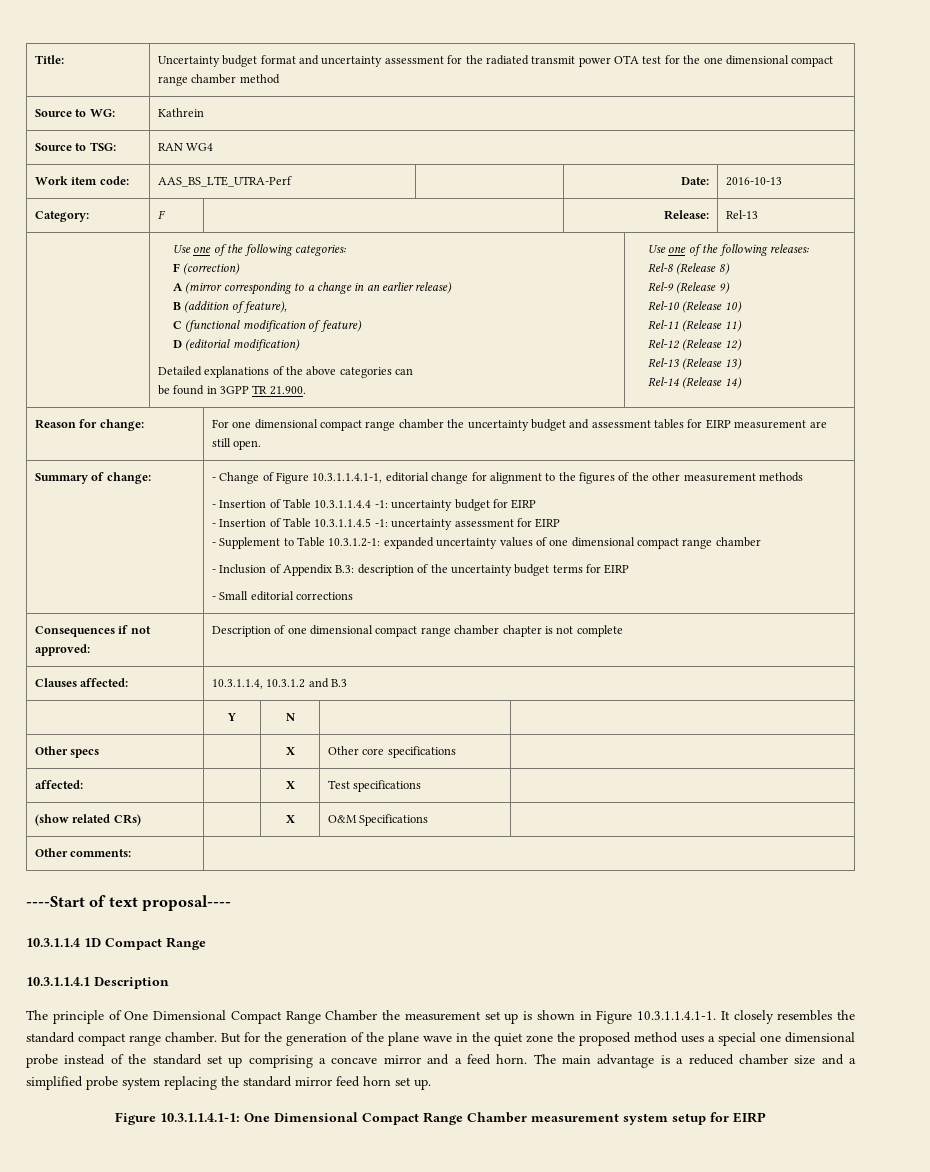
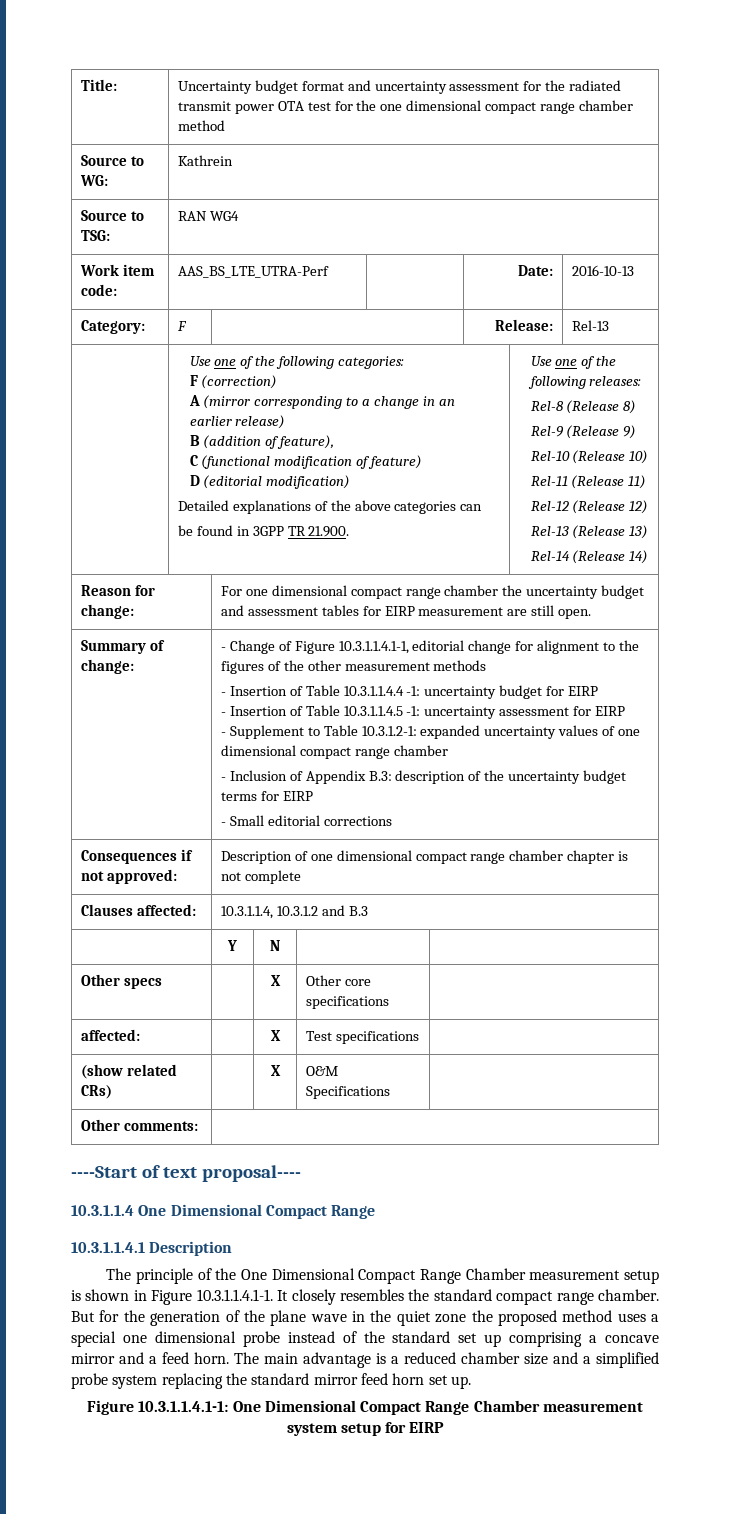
- 10.3.1.1.4 1D Compact Range
+ 10.3.1.1.4 One Dimensional Compact Range
- The principle of One Dimensional Compact Range Chamber the measurement set up is shown in Figure 10.3.1.1.4.1-1. It closely resembles the standard compact range chamber.
+ The principle of the One Dimensional Compact Range Chamber measurement setup is shown in Figure 10.3.1.1.4.1-1. It closely resembles the standard compact range chamber.

